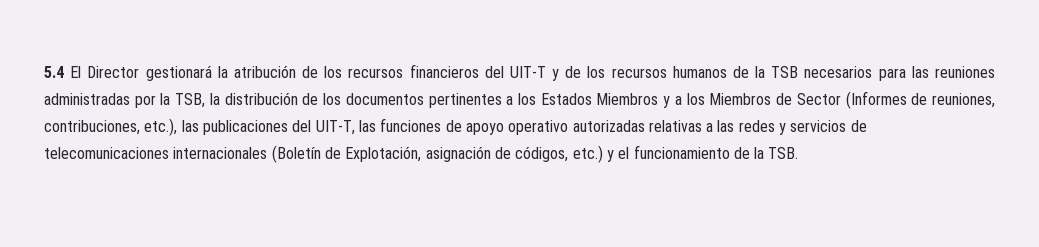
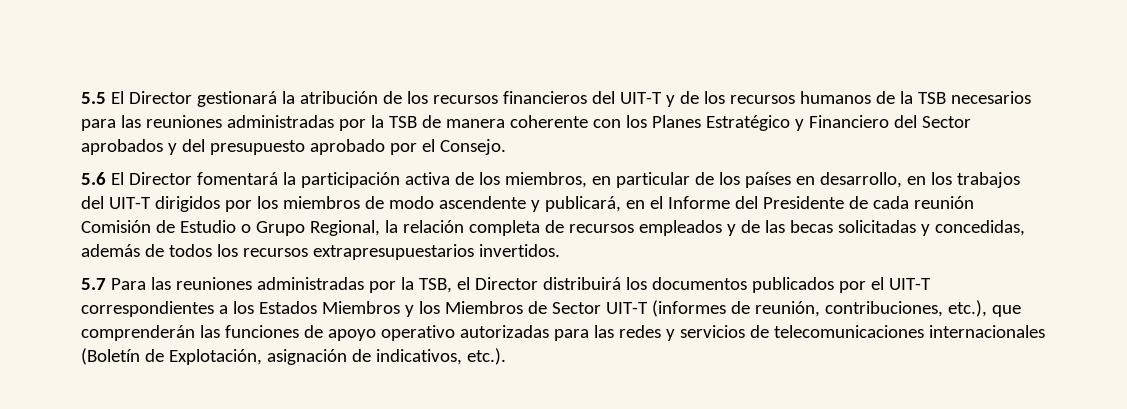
- 5.4 El Director gestionará la atribución de los recursos financieros del UIT-T y de los recursos humanos de la TSB necesarios para las reuniones administradas por la TSB, la distribución de los documentos pertinentes a los Estados Miembros y a los Miembros de Sector (Informes de reuniones, contribuciones, etc.), las publicaciones del UIT-T, las funciones de apoyo operativo autorizadas relativas a las redes y servicios de telecomunicaciones internacionales (Boletín de Explotación, asignación de códigos, etc.) y el funcionamiento de la TSB.
+ 5.5 El Director gestionará la atribución de los recursos financieros del UIT-T y de los recursos humanos de la TSB necesarios para las reuniones administradas por la TSB de manera coherente con los Planes Estratégico y Financiero del Sector aprobados y del presupuesto aprobado por el Consejo.
+ 5.6 El Director fomentará la participación activa de los miembros, en particular de los países en desarrollo, en los trabajos del UIT-T dirigidos por los miembros de modo ascendente y publicará, en el Informe del Presidente de cada reunión Comisión de Estudio o Grupo Regional, la relación completa de recursos empleados y de las becas solicitadas y concedidas, además de todos los recursos extrapresupuestarios invertidos.
+ 5.7 Para las reuniones administradas por la TSB, el Director distribuirá los documentos publicados por el UIT-T correspondientes a los Estados Miembros y los Miembros de Sector UIT-T (informes de reunión, contribuciones, etc.), que comprenderán las funciones de apoyo operativo autorizadas para las redes y servicios de telecomunicaciones internacionales (Boletín de Explotación, asignación de indicativos, etc.).

